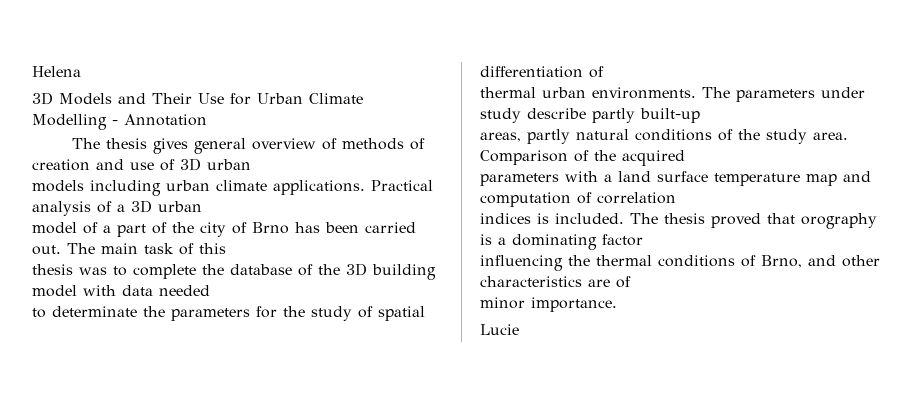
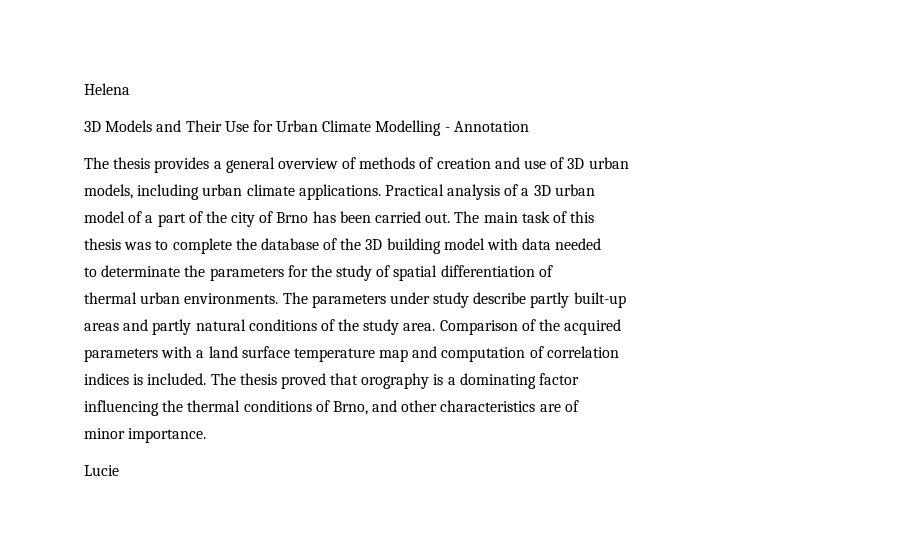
- The thesis gives general overview of methods of creation and use of 3D urban
+ The thesis provides a general overview of methods of creation and use of 3D urban
- models including urban climate applications.
+ models, including urban climate applications.
- areas, partly natural conditions of the study area.
+ areas and partly natural conditions of the study area.

